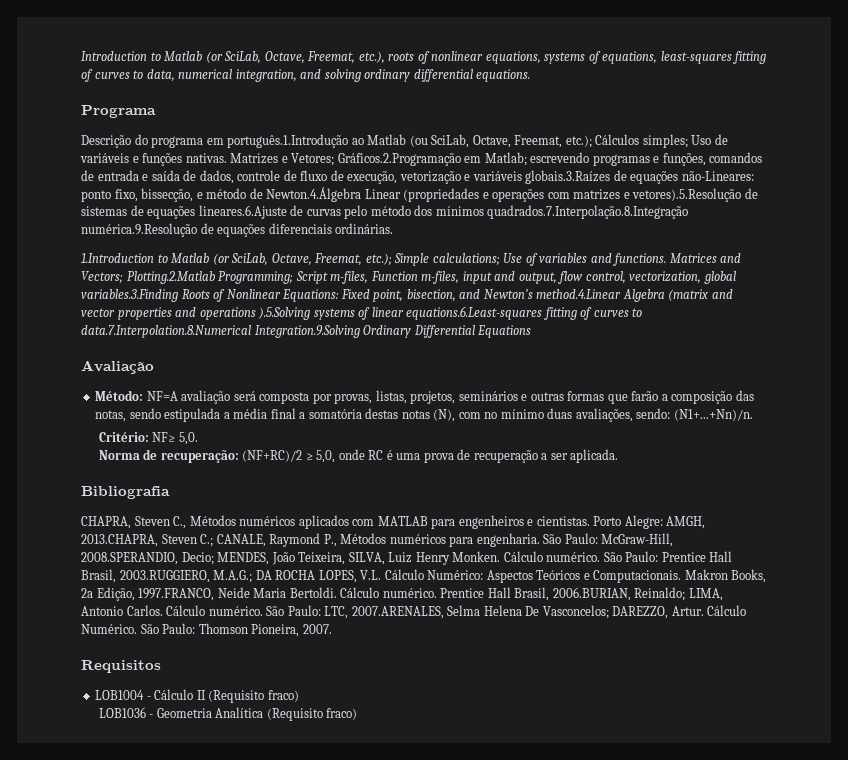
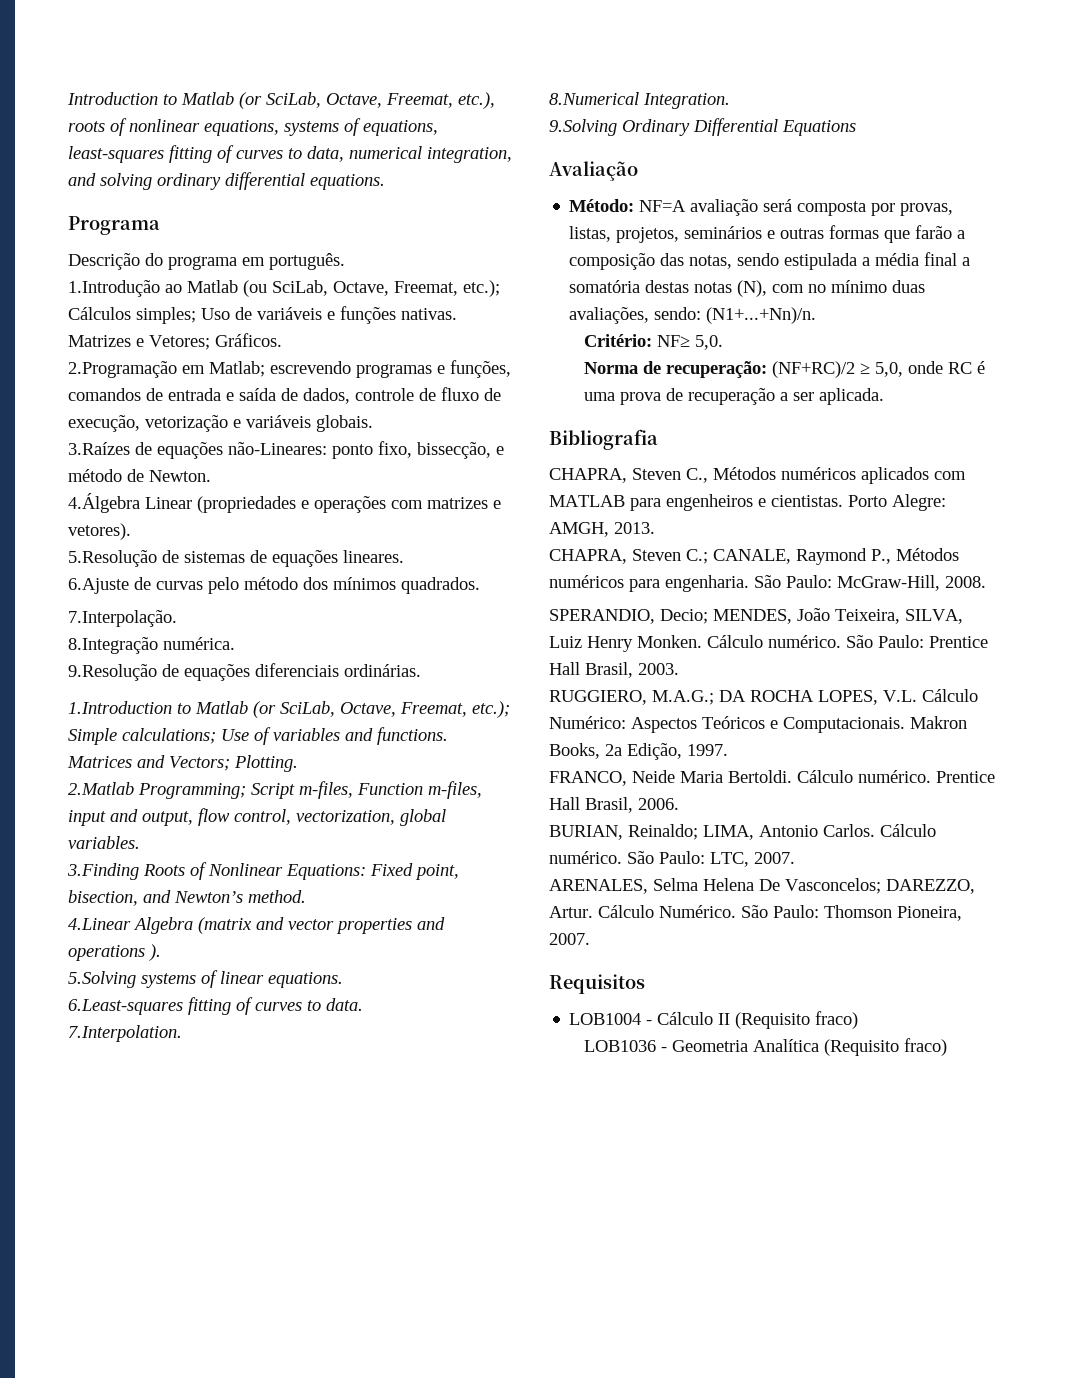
- Descrição do programa em português.1.Introdução ao Matlab (ou SciLab, Octave, Freemat, etc.); Cálculos simples; Uso de variáveis e funções nativas.
+ Descrição do programa em português.
+ 1.Introdução ao Matlab (ou SciLab, Octave, Freemat, etc.); Cálculos simples; Uso de variáveis e funções nativas.
- Matrizes e Vetores; Gráficos.2.Programação em Matlab; escrevendo programas e funções, comandos de entrada e saída de dados, controle de fluxo de execução, vetorização e variáveis globais.3.Raízes de equações não-Lineares: ponto fixo, bissecção, e método de Newton.4.Álgebra Linear (propriedades e operações com matrizes e vetores).5.Resolução de sistemas de equações lineares.6.Ajuste de curvas pelo método dos mínimos quadrados.7.Interpolação.8.Integração numérica.9.Resolução de equações diferenciais ordinárias.
+ Matrizes e Vetores; Gráficos.
+ 2.Programação em Matlab; escrevendo programas e funções, comandos de entrada e saída de dados, controle de fluxo de execução, vetorização e variáveis globais.
+ 3.Raízes de equações não-Lineares: ponto fixo, bissecção, e método de Newton.
+ 4.Álgebra Linear (propriedades e operações com matrizes e vetores).
+ 5.Resolução de sistemas de equações lineares.
+ 6.Ajuste de curvas pelo método dos mínimos quadrados.
+ 7.Interpolação.
+ 8.Integração numérica.
+ 9.Resolução de equações diferenciais ordinárias.
- Matrices and Vectors; Plotting.2.Matlab Programming; Script m-files, Function m-files, input and output, flow control, vectorization, global variables.3.Finding Roots of Nonlinear Equations: Fixed point, bisection, and Newton’s method.4.Linear Algebra (matrix and vector properties and operations ).5.Solving systems of linear equations.6.Least-squares fitting of curves to data.7.Interpolation.8.Numerical Integration.9.Solving Ordinary Differential Equations
+ Matrices and Vectors; Plotting.
+ 2.Matlab Programming; Script m-files, Function m-files, input and output, flow control, vectorization, global variables.
+ 3.Finding Roots of Nonlinear Equations: Fixed point, bisection, and Newton’s method.
+ 4.Linear Algebra (matrix and vector properties and operations ).
+ 5.Solving systems of linear equations.
+ 6.Least-squares fitting of curves to data.
+ 7.Interpolation.
+ 8.Numerical Integration.
+ 9.Solving Ordinary Differential Equations
- Porto Alegre: AMGH, 2013.CHAPRA, Steven C.; CANALE, Raymond P., Métodos numéricos para engenharia.
+ Porto Alegre: AMGH, 2013.
+ CHAPRA, Steven C.; CANALE, Raymond P., Métodos numéricos para engenharia.
- São Paulo: McGraw-Hill, 2008.SPERANDIO, Decio; MENDES, João Teixeira, SILVA, Luiz Henry Monken.
+ São Paulo: McGraw-Hill, 2008.
+ SPERANDIO, Decio; MENDES, João Teixeira, SILVA, Luiz Henry Monken.
- São Paulo: Prentice Hall Brasil, 2003.RUGGIERO, M.A.G.; DA ROCHA LOPES, V.L. Cálculo Numérico: Aspectos Teóricos e Computacionais.
+ São Paulo: Prentice Hall Brasil, 2003.
+ RUGGIERO, M.A.G.; DA ROCHA LOPES, V.L. Cálculo Numérico: Aspectos Teóricos e Computacionais.
- Makron Books, 2a Edição, 1997.FRANCO, Neide Maria Bertoldi.
+ Makron Books, 2a Edição, 1997.
+ FRANCO, Neide Maria Bertoldi.
- Prentice Hall Brasil, 2006.BURIAN, Reinaldo; LIMA, Antonio Carlos.
+ Prentice Hall Brasil, 2006.
+ BURIAN, Reinaldo; LIMA, Antonio Carlos.
- São Paulo: LTC, 2007.ARENALES, Selma Helena De Vasconcelos; DAREZZO, Artur.
+ São Paulo: LTC, 2007.
+ ARENALES, Selma Helena De Vasconcelos; DAREZZO, Artur.

